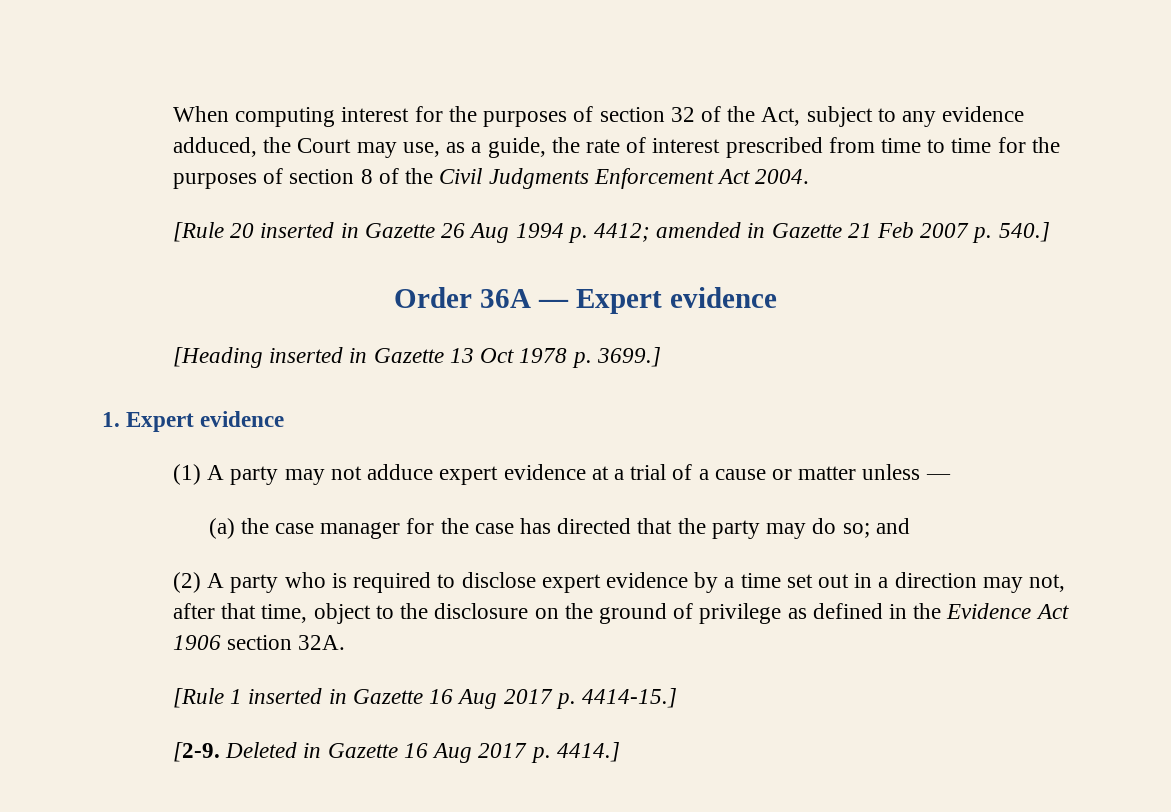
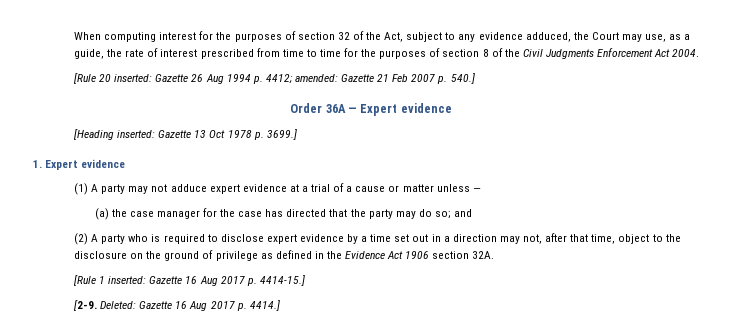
- [Rule 20 inserted in Gazette 26 Aug 1994 p. 4412; amended in Gazette 21 Feb 2007 p. 540.]
+ [Rule 20 inserted: Gazette 26 Aug 1994 p. 4412; amended: Gazette 21 Feb 2007 p. 540.]
- [Heading inserted in Gazette 13 Oct 1978 p. 3699.]
+ [Heading inserted: Gazette 13 Oct 1978 p. 3699.]
- [Rule 1 inserted in Gazette 16 Aug 2017 p. 4414-15.]
+ [Rule 1 inserted: Gazette 16 Aug 2017 p. 4414-15.]
- Deleted in Gazette 16 Aug 2017 p. 4414.]
+ Deleted: Gazette 16 Aug 2017 p. 4414.]

